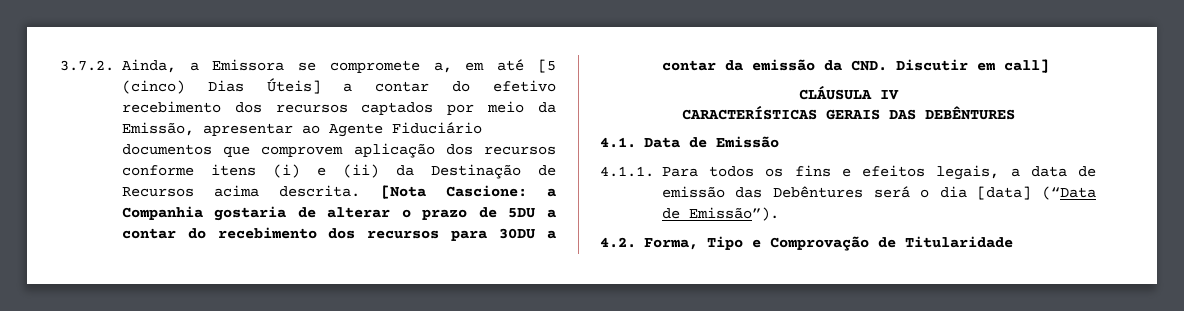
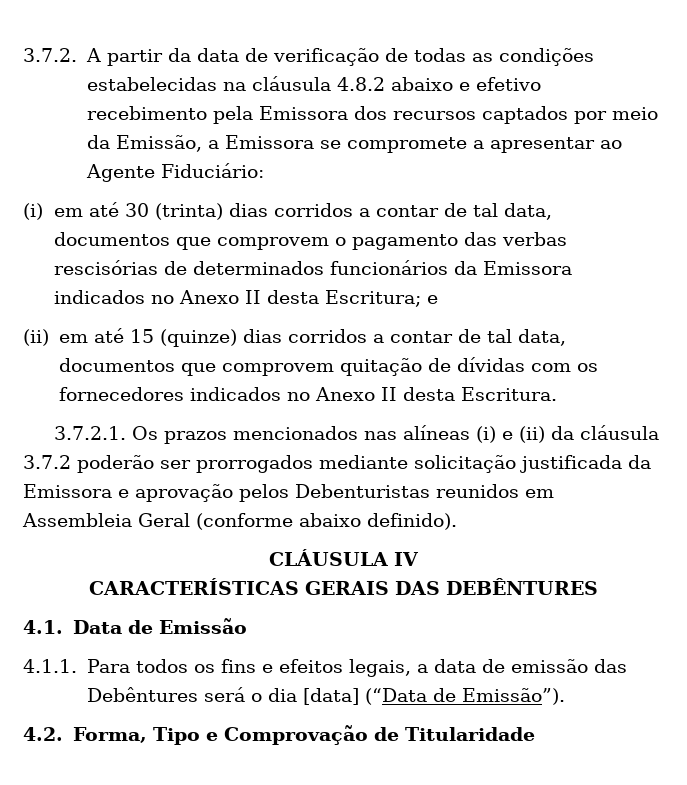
- 3.7.2. Ainda, a Emissora se compromete a, em até [5 (cinco) Dias Úteis] a contar do efetivo recebimento dos recursos captados por meio da Emissão, apresentar ao Agente Fiduciário documentos que comprovem aplicação dos recursos conforme itens (i) e (ii) da Destinação de Recursos acima descrita. [Nota Cascione: a Companhia gostaria de alterar o prazo de 5DU a contar do recebimento dos recursos para 30DU a contar da emissão da CND. Discutir em call]
+ 3.7.2. A partir da data de verificação de todas as condições estabelecidas na cláusula 4.8.2 abaixo e efetivo recebimento pela Emissora dos recursos captados por meio da Emissão, a Emissora se compromete a apresentar ao Agente Fiduciário:
+ (i) em até 30 (trinta) dias corridos a contar de tal data, documentos que comprovem o pagamento das verbas rescisórias de determinados funcionários da Emissora indicados no Anexo II desta Escritura; e
+ (ii) em até 15 (quinze) dias corridos a contar de tal data, documentos que comprovem quitação de dívidas com os fornecedores indicados no Anexo II desta Escritura.
+ 3.7.2.1. Os prazos mencionados nas alíneas (i) e (ii) da cláusula 3.7.2 poderão ser prorrogados mediante solicitação justificada da Emissora e aprovação pelos Debenturistas reunidos em Assembleia Geral (conforme abaixo definido).

